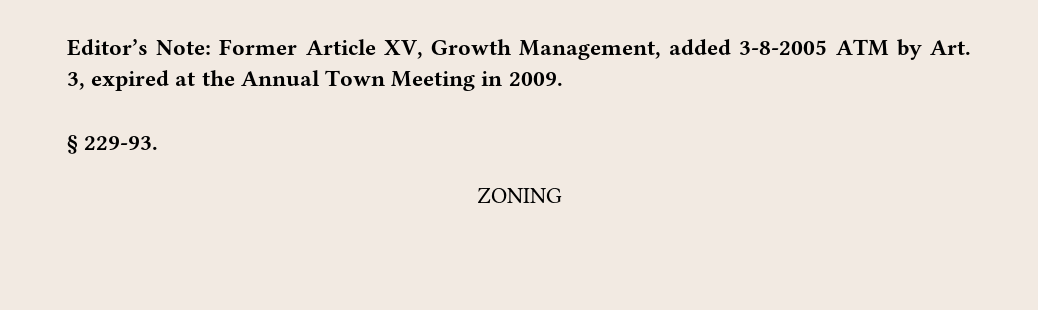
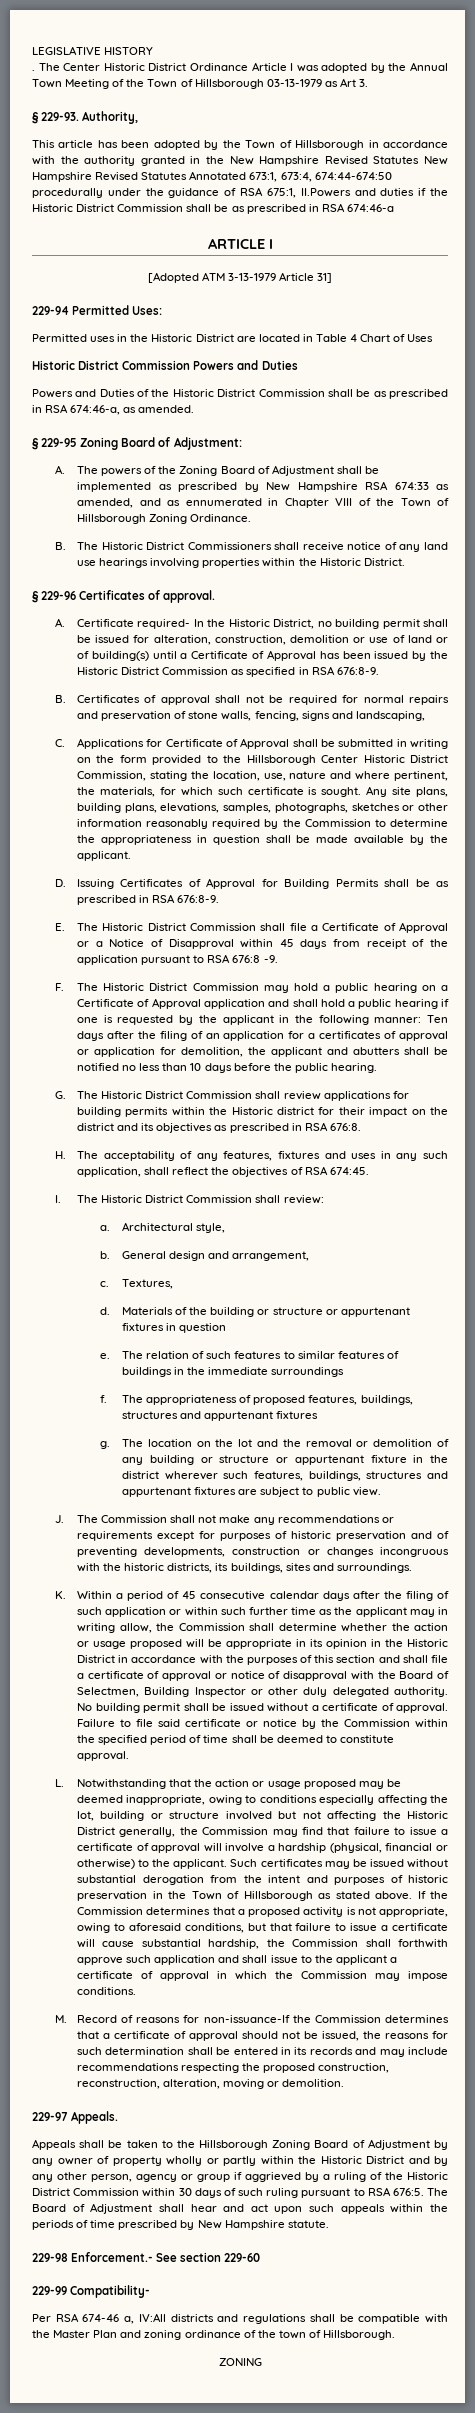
- Editor’s Note: Former Article XV, Growth Management, added 3-8-2005 ATM by Art. 3, expired at the Annual Town Meeting in 2009.
- § 229-93.
+ LEGISLATIVE HISTORY
+ . The Center Historic District Ordinance Article I was adopted by the Annual Town Meeting of the Town of Hillsborough 03-13-1979 as Art 3.
+ § 229-93. Authority,
+ This article has been adopted by the Town of Hillsborough in accordance with the authority granted in the New Hampshire Revised Statutes New Hampshire Revised Statutes Annotated 673:1, 673:4, 674:44-674:50 procedurally under the guidance of RSA 675:1, II.Powers and duties if the Historic District Commission shall be as prescribed in RSA 674:46-a
+ ARTICLE I
+ [Adopted ATM 3-13-1979 Article 31]
+ 229-94 Permitted Uses:
+ Permitted uses in the Historic District are located in Table 4 Chart of Uses
+ Historic District Commission Powers and Duties
+ Powers and Duties of the Historic District Commission shall be as prescribed in RSA 674:46-a, as amended.
+ § 229-95 Zoning Board of Adjustment:
+ A. The powers of the Zoning Board of Adjustment shall be implemented as prescribed by New Hampshire RSA 674:33 as amended, and as ennumerated in Chapter VIII of the Town of Hillsborough Zoning Ordinance.
+ B. The Historic District Commissioners shall receive notice of any land use hearings involving properties within the Historic District.
+ § 229-96 Certificates of approval.
+ A. Certificate required- In the Historic District, no building permit shall be issued for alteration, construction, demolition or use of land or of building(s) until a Certificate of Approval has been issued by the Historic District Commission as specified in RSA 676:8-9.
+ B. Certificates of approval shall not be required for normal repairs and preservation of stone walls, fencing, signs and landscaping,
+ C. Applications for Certificate of Approval shall be submitted in writing on the form provided to the Hillsborough Center Historic District Commission, stating the location, use, nature and where pertinent, the materials, for which such certificate is sought. Any site plans, building plans, elevations, samples, photographs, sketches or other information reasonably required by the Commission to determine the appropriateness in question shall be made available by the applicant.
+ D. Issuing Certificates of Approval for Building Permits shall be as prescribed in RSA 676:8-9.
+ E. The Historic District Commission shall file a Certificate of Approval or a Notice of Disapproval within 45 days from receipt of the application pursuant to RSA 676:8 -9.
+ F. The Historic District Commission may hold a public hearing on a Certificate of Approval application and shall hold a public hearing if one is requested by the applicant in the following manner: Ten days after the filing of an application for a certificates of approval or application for demolition, the applicant and abutters shall be notified no less than 10 days before the public hearing.
+ G. The Historic District Commission shall review applications for building permits within the Historic district for their impact on the district and its objectives as prescribed in RSA 676:8.
+ H. The acceptability of any features, fixtures and uses in any such application, shall reflect the objectives of RSA 674:45.
+ I. The Historic District Commission shall review:
+ a. Architectural style,
+ b. General design and arrangement,
+ c. Textures,
+ d. Materials of the building or structure or appurtenant fixtures in question
+ e. The relation of such features to similar features of buildings in the immediate surroundings
+ f. The appropriateness of proposed features, buildings, structures and appurtenant fixtures
+ g. The location on the lot and the removal or demolition of any building or structure or appurtenant fixture in the district wherever such features, buildings, structures and appurtenant fixtures are subject to public view.
+ J. The Commission shall not make any recommendations or requirements except for purposes of historic preservation and of preventing developments, construction or changes incongruous with the historic districts, its buildings, sites and surroundings.
+ K. Within a period of 45 consecutive calendar days after the filing of such application or within such further time as the applicant may in writing allow, the Commission shall determine whether the action or usage proposed will be appropriate in its opinion in the Historic District in accordance with the purposes of this section and shall file a certificate of approval or notice of disapproval with the Board of Selectmen, Building Inspector or other duly delegated authority. No building permit shall be issued without a certificate of approval. Failure to file said certificate or notice by the Commission within the specified period of time shall be deemed to constitute approval.
+ L. Notwithstanding that the action or usage proposed may be deemed inappropriate, owing to conditions especially affecting the lot, building or structure involved but not affecting the Historic District generally, the Commission may find that failure to issue a certificate of approval will involve a hardship (physical, financial or otherwise) to the applicant. Such certificates may be issued without substantial derogation from the intent and purposes of historic preservation in the Town of Hillsborough as stated above. If the Commission determines that a proposed activity is not appropriate, owing to aforesaid conditions, but that failure to issue a certificate will cause substantial hardship, the Commission shall forthwith approve such application and shall issue to the applicant a certificate of approval in which the Commission may impose conditions.
+ M. Record of reasons for non-issuance-If the Commission determines that a certificate of approval should not be issued, the reasons for such determination shall be entered in its records and may include recommendations respecting the proposed construction, reconstruction, alteration, moving or demolition.
+ 229-97 Appeals.
+ Appeals shall be taken to the Hillsborough Zoning Board of Adjustment by any owner of property wholly or partly within the Historic District and by any other person, agency or group if aggrieved by a ruling of the Historic District Commission within 30 days of such ruling pursuant to RSA 676:5. The Board of Adjustment shall hear and act upon such appeals within the periods of time prescribed by New Hampshire statute.
+ 229-98 Enforcement.- See section 229-60
+ 229-99 Compatibility-
+ Per RSA 674-46 a, IV:All districts and regulations shall be compatible with the Master Plan and zoning ordinance of the town of Hillsborough.

